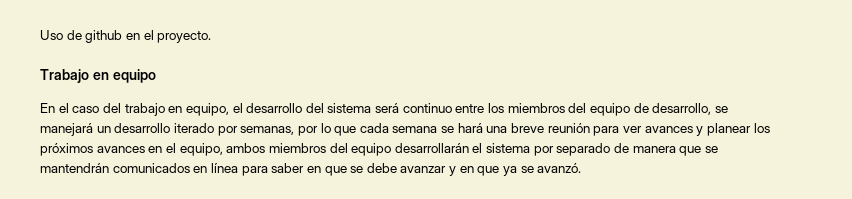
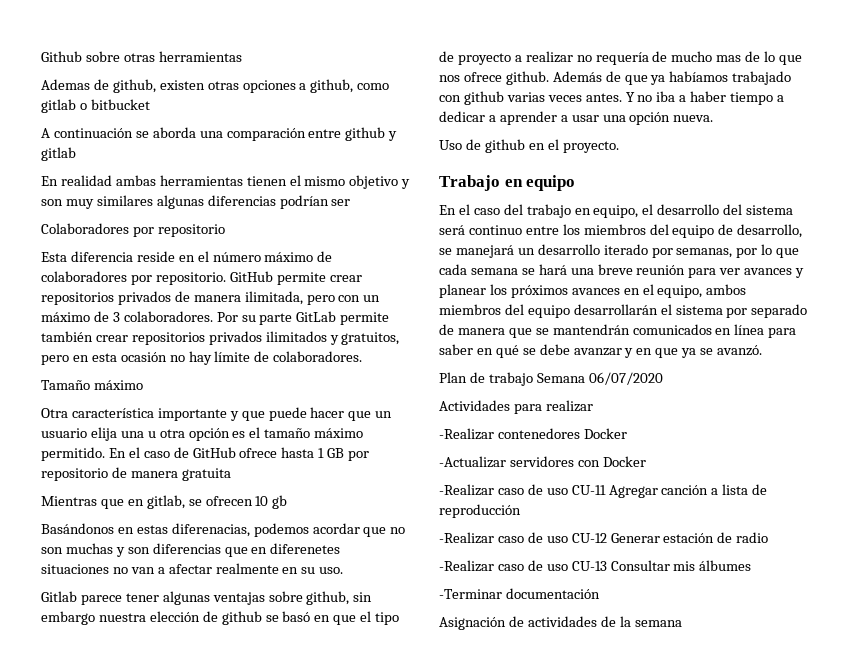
+ Github sobre otras herramientas
+ Ademas de github, existen otras opciones a github, como gitlab o bitbucket
+ A continuación se aborda una comparación entre github y gitlab
+ En realidad ambas herramientas tienen el mismo objetivo y son muy similares algunas diferencias podrían ser
+ Colaboradores por repositorio
+ Esta diferencia reside en el número máximo de colaboradores por repositorio. GitHub permite crear repositorios privados de manera ilimitada, pero con un máximo de 3 colaboradores. Por su parte GitLab permite también crear repositorios privados ilimitados y gratuitos, pero en esta ocasión no hay límite de colaboradores.
+ Tamaño máximo
+ Otra característica importante y que puede hacer que un usuario elija una u otra opción es el tamaño máximo permitido. En el caso de GitHub ofrece hasta 1 GB por repositorio de manera gratuita
+ Mientras que en gitlab, se ofrecen 10 gb
+ Basándonos en estas diferenacias, podemos acordar que no son muchas y son diferencias que en diferenetes situaciones no van a afectar realmente en su uso.
+ Gitlab parece tener algunas ventajas sobre github, sin embargo nuestra elección de github se basó en que el tipo de proyecto a realizar no requería de mucho mas de lo que nos ofrece github. Además de que ya habíamos trabajado con github varias veces antes. Y no iba a haber tiempo a dedicar a aprender a usar una opción nueva.
- En el caso del trabajo en equipo, el desarrollo del sistema será continuo entre los miembros del equipo de desarrollo, se manejará un desarrollo iterado por semanas, por lo que cada semana se hará una breve reunión para ver avances y planear los próximos avances en el equipo, ambos miembros del equipo desarrollarán el sistema por separado de manera que se mantendrán comunicados en línea para saber en que se debe avanzar y en que ya se avanzó.
+ En el caso del trabajo en equipo, el desarrollo del sistema será continuo entre los miembros del equipo de desarrollo, se manejará un desarrollo iterado por semanas, por lo que cada semana se hará una breve reunión para ver avances y planear los próximos avances en el equipo, ambos miembros del equipo desarrollarán el sistema por separado de manera que se mantendrán comunicados en línea para saber en qué se debe avanzar y en que ya se avanzó.
+ Plan de trabajo Semana 06/07/2020
+ Actividades para realizar
+ -Realizar contenedores Docker
+ -Actualizar servidores con Docker
+ -Realizar caso de uso CU-11 Agregar canción a lista de reproducción
+ -Realizar caso de uso CU-12 Generar estación de radio
+ -Realizar caso de uso CU-13 Consultar mis álbumes
+ -Terminar documentación
+ Asignación de actividades de la semana

